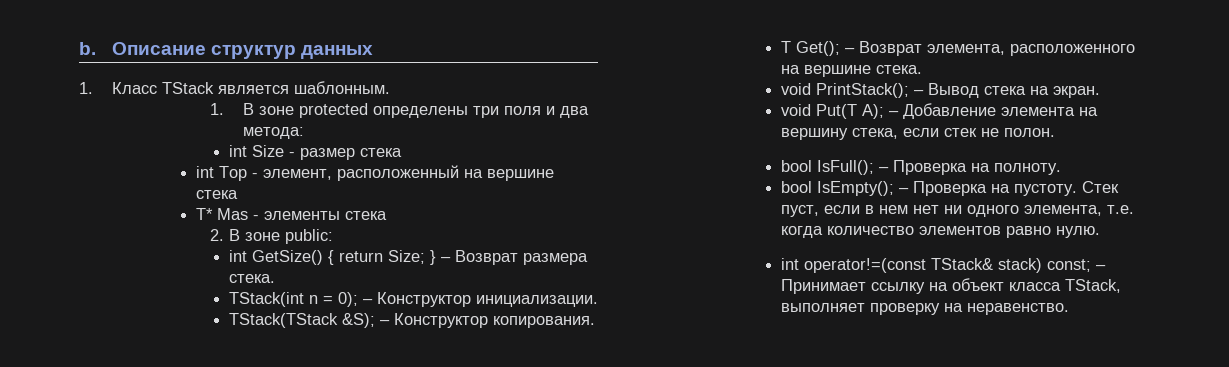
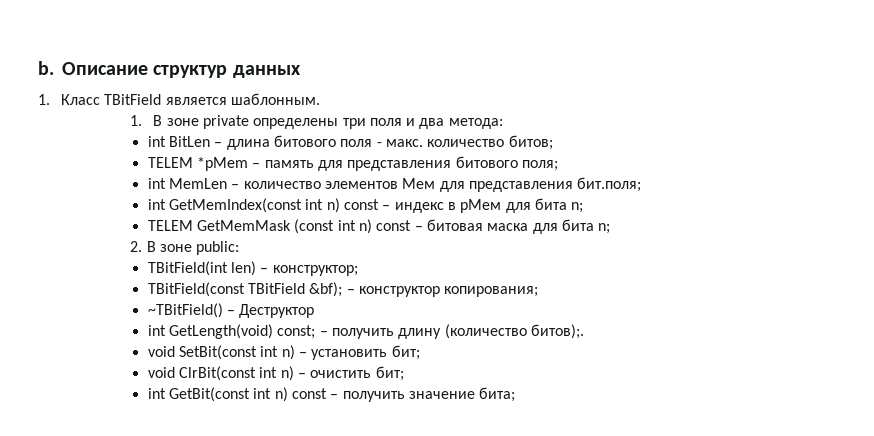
- 1. Класс TStack является шаблонным.
+ 1. Класс TBitField является шаблонным.
- 1. В зоне protected определены три поля и два метода:
+ 1. В зоне private определены три поля и два метода:
- int Size - размер стека
- int Top - элемент, расположенный на вершине стека
- T* Mas - элементы стека
+ int BitLen – длина битового поля - макс. количество битов;
+ TELEM *pMem – память для представления битового поля;
+ int MemLen – количество элементов Мем для представления бит.поля;
+ int GetMemIndex(const int n) const – индекс в pМем для бита n;
+ TELEM GetMemMask (const int n) const – битовая маска для бита n;
  2. В зоне public:
- int GetSize() { return Size; } – Возврат размера стека.
- TStack(int n = 0); – Конструктор инициализации.
- TStack(TStack &S); – Конструктор копирования.
- T Get(); – Возврат элемента, расположенного на вершине стека.
- void PrintStack(); – Вывод стека на экран.
- void Put(T A); – Добавление элемента на вершину стека, если стек не полон.
- bool IsFull(); – Проверка на полноту.
- bool IsEmpty(); – Проверка на пустоту. Стек пуст, если в нем нет ни одного элемента, т.е. когда количество элементов равно нулю.
- int operator!=(const TStack& stack) const; – Принимает ссылку на объект класса TStack, выполняет проверку на неравенство.
+ TBitField(int len) – конструктор;
+ TBitField(const TBitField &bf); – конструктор копирования;
+ ~TBitField() – Деструктор
+ int GetLength(void) const; – получить длину (количество битов);.
+ void SetBit(const int n) – установить бит;
+ void ClrBit(const int n) – очистить бит;
+ int GetBit(const int n) const – получить значение бита;

